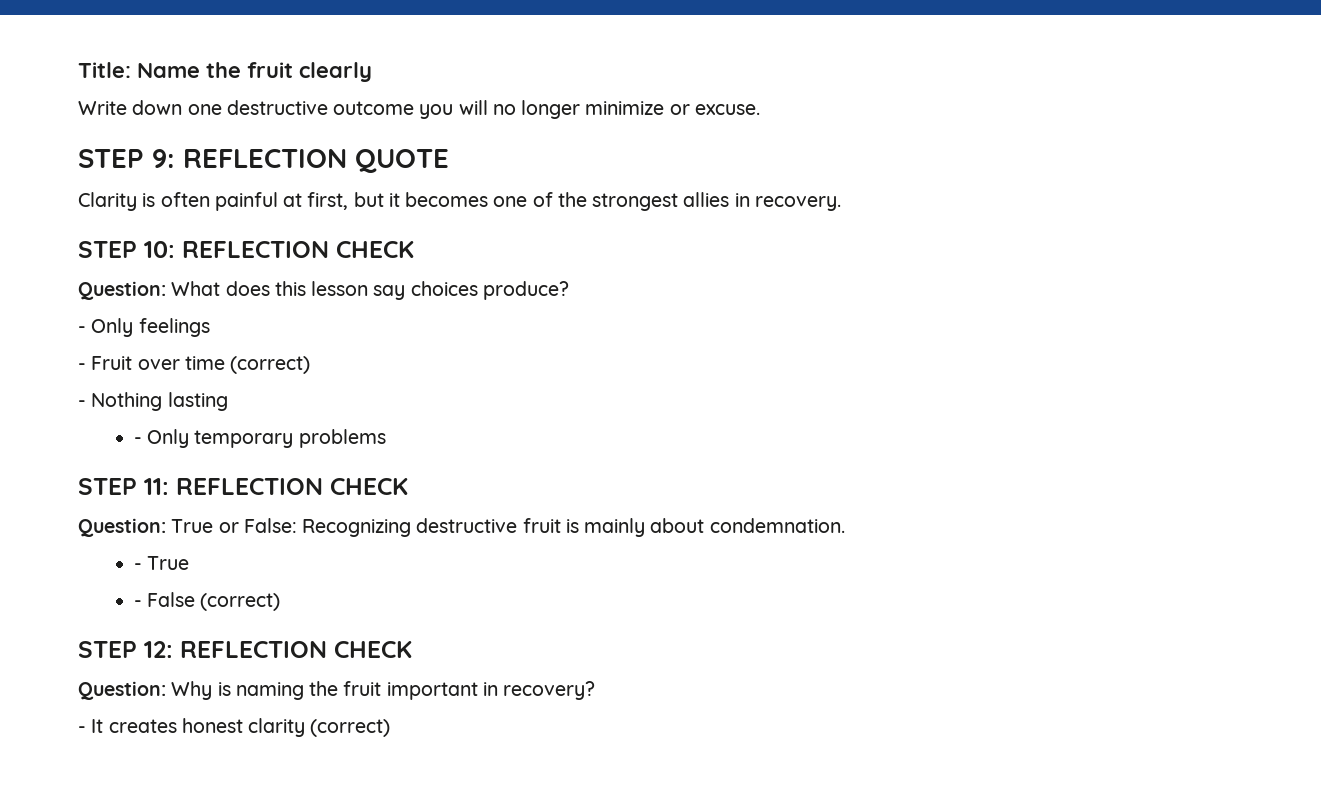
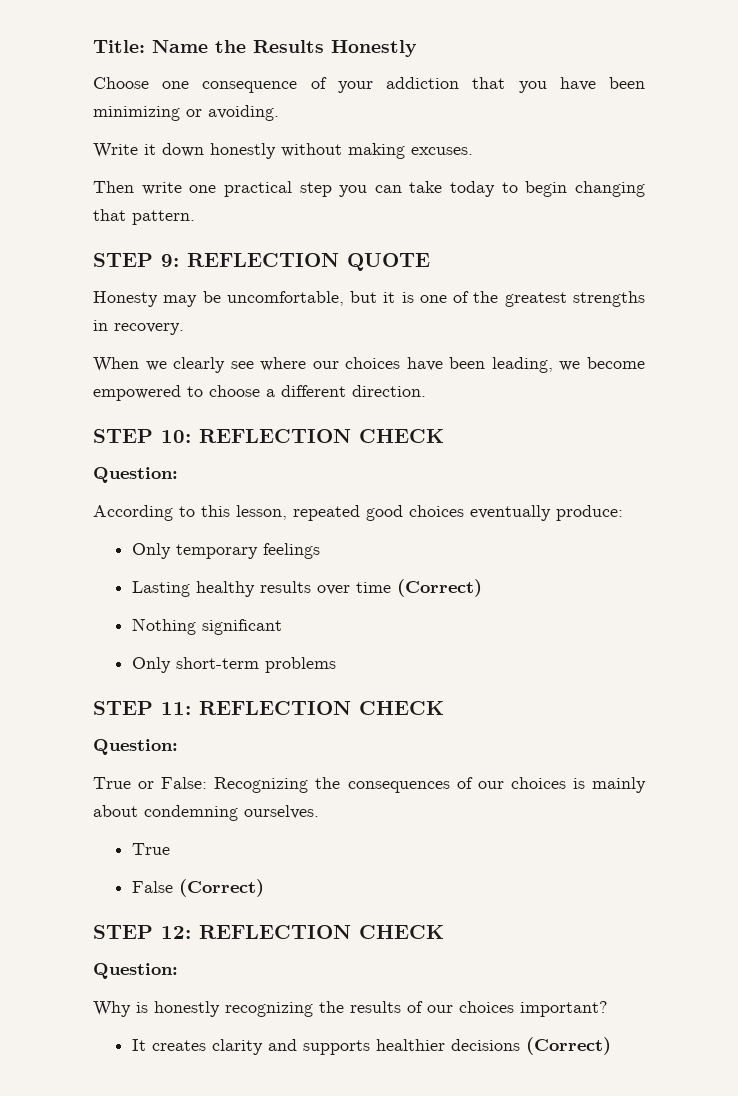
- Title: Name the fruit clearly
- Write down one destructive outcome you will no longer minimize or excuse.
+ Title: Name the Results Honestly
+ Choose one consequence of your addiction that you have been minimizing or avoiding.
+ Write it down honestly without making excuses.
+ Then write one practical step you can take today to begin changing that pattern.
  STEP 9: REFLECTION QUOTE
- Clarity is often painful at first, but it becomes one of the strongest allies in recovery.
+ Honesty may be uncomfortable, but it is one of the greatest strengths in recovery.
+ When we clearly see where our choices have been leading, we become empowered to choose a different direction.
  STEP 10: REFLECTION CHECK
- Question: What does this lesson say choices produce?
- - Only feelings
- - Fruit over time (correct)
- - Nothing lasting
- - Only temporary problems
+ Question:
+ According to this lesson, repeated good choices eventually produce:
+ Only temporary feelings
+ Lasting healthy results over time (Correct)
+ Nothing significant
+ Only short-term problems
  STEP 11: REFLECTION CHECK
- Question: True or False: Recognizing destructive fruit is mainly about condemnation.
- - True
+ Question:
+ True or False: Recognizing the consequences of our choices is mainly about condemning ourselves.
+ True
- - False (correct)
+ False (Correct)
  STEP 12: REFLECTION CHECK
- Question: Why is naming the fruit important in recovery?
- - It creates honest clarity (correct)
+ Question:
+ Why is honestly recognizing the results of our choices important?
+ It creates clarity and supports healthier decisions (Correct)

